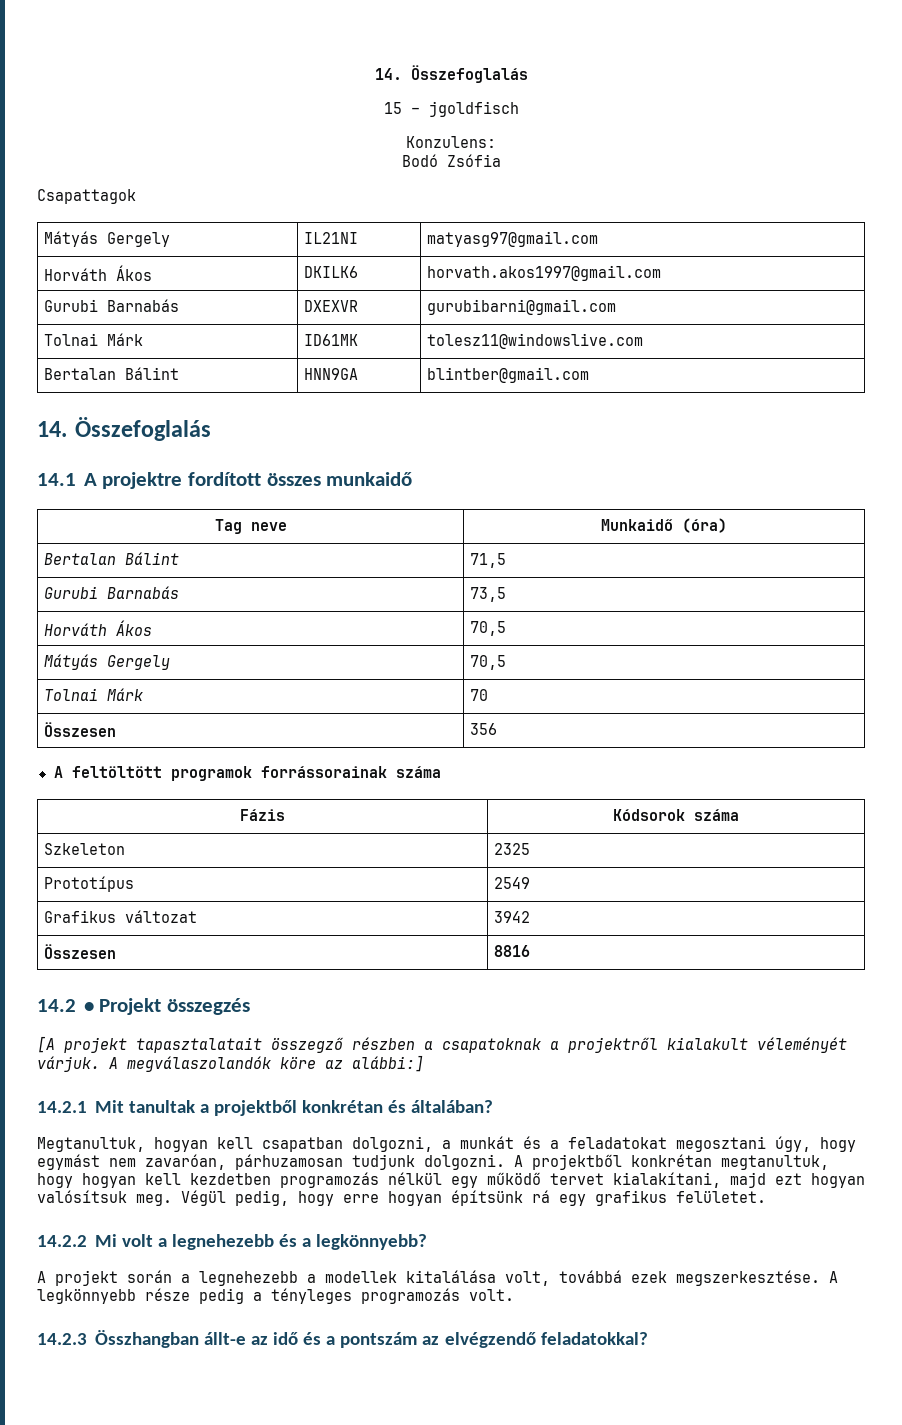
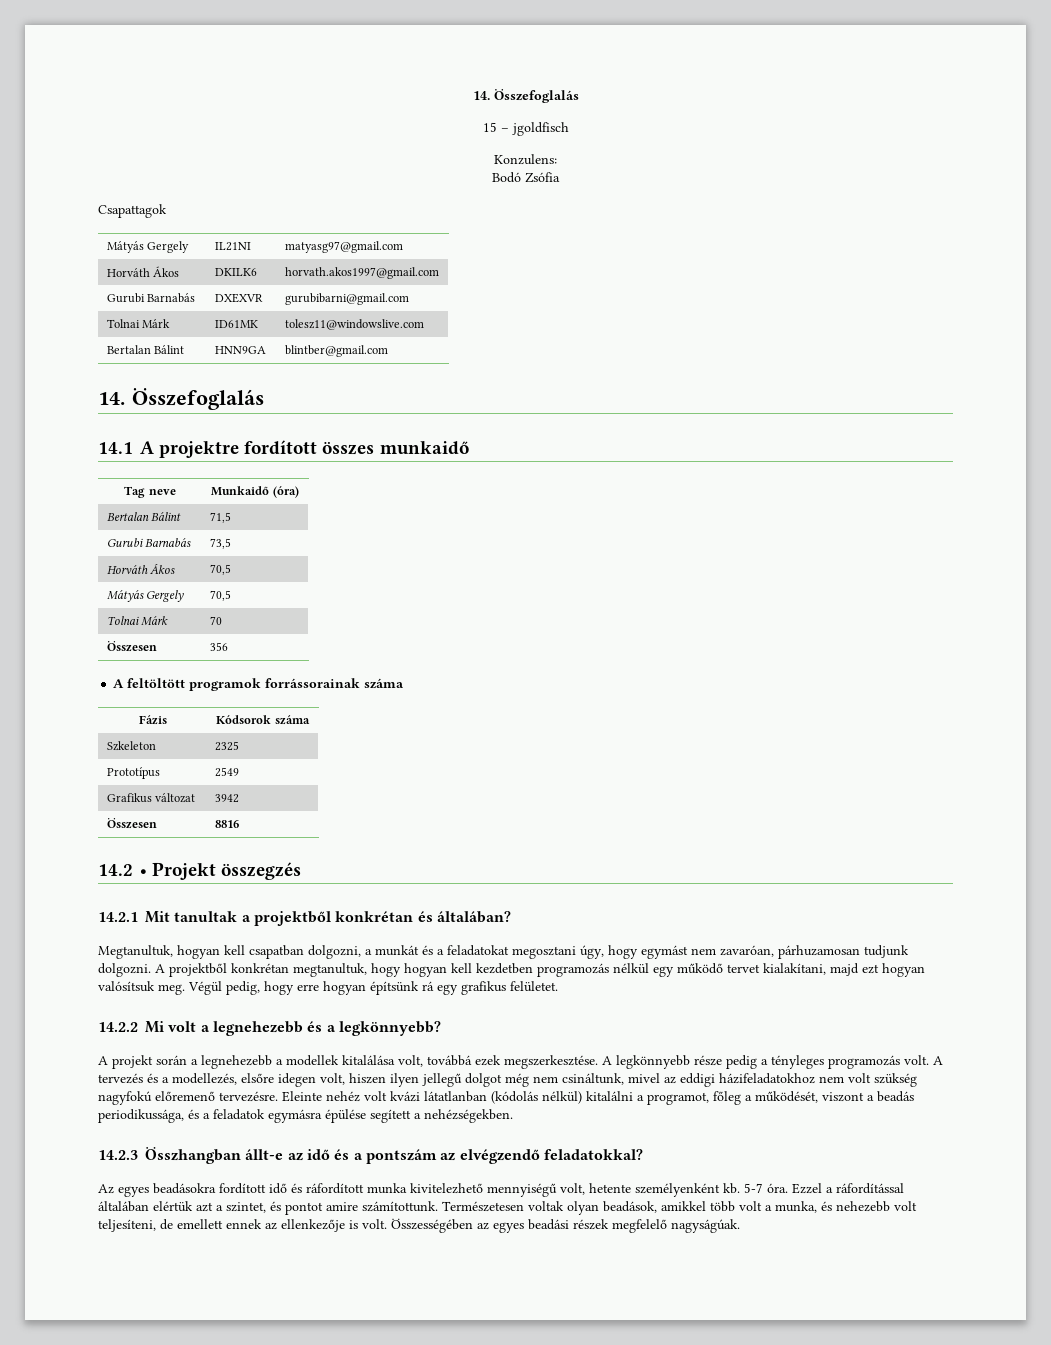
- [A projekt tapasztalatait összegző részben a csapatoknak a projektről kialakult véleményét várjuk. A megválaszolandók köre az alábbi:]
+ A tervezés és a modellezés, elsőre idegen volt, hiszen ilyen jellegű dolgot még nem csináltunk, mivel az eddigi házifeladatokhoz nem volt szükség nagyfokú előremenő tervezésre. Eleinte nehéz volt kvázi látatlanban (kódolás nélkül) kitalálni a programot, főleg a működését, viszont a beadás periodikussága, és a feladatok egymásra épülése segített a nehézségekben.
+ Az egyes beadásokra fordított idő és ráfordított munka kivitelezhető mennyiségű volt, hetente személyenként kb. 5-7 óra. Ezzel a ráfordítással általában elértük azt a szintet, és pontot amire számítottunk. Természetesen voltak olyan beadások, amikkel több volt a munka, és nehezebb volt teljesíteni, de emellett ennek az ellenkezője is volt. Összességében az egyes beadási részek megfelelő nagyságúak.

